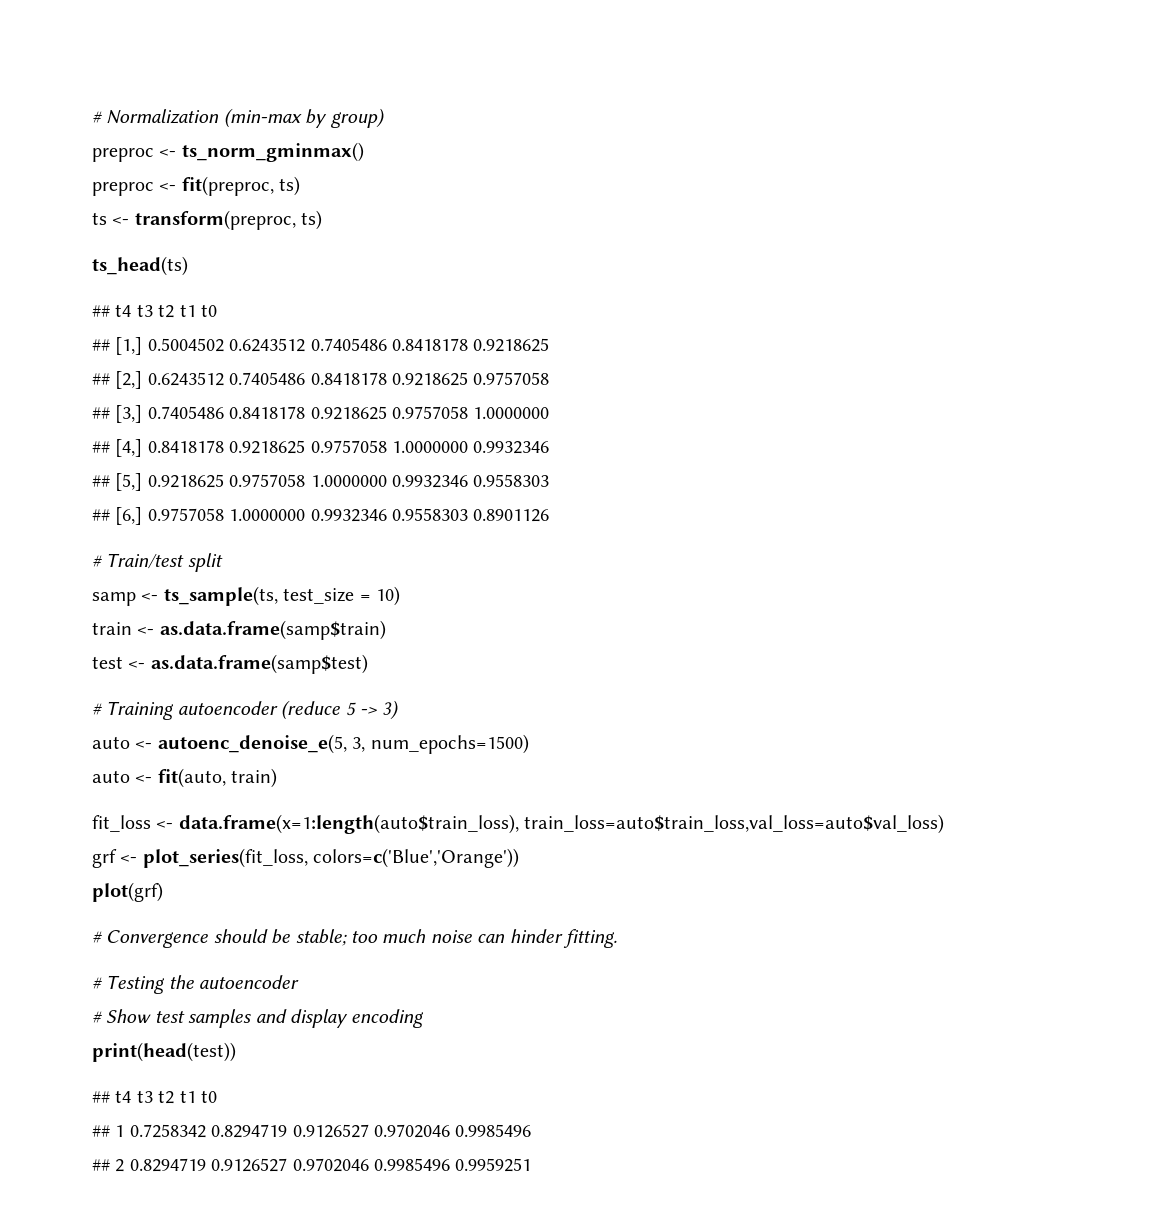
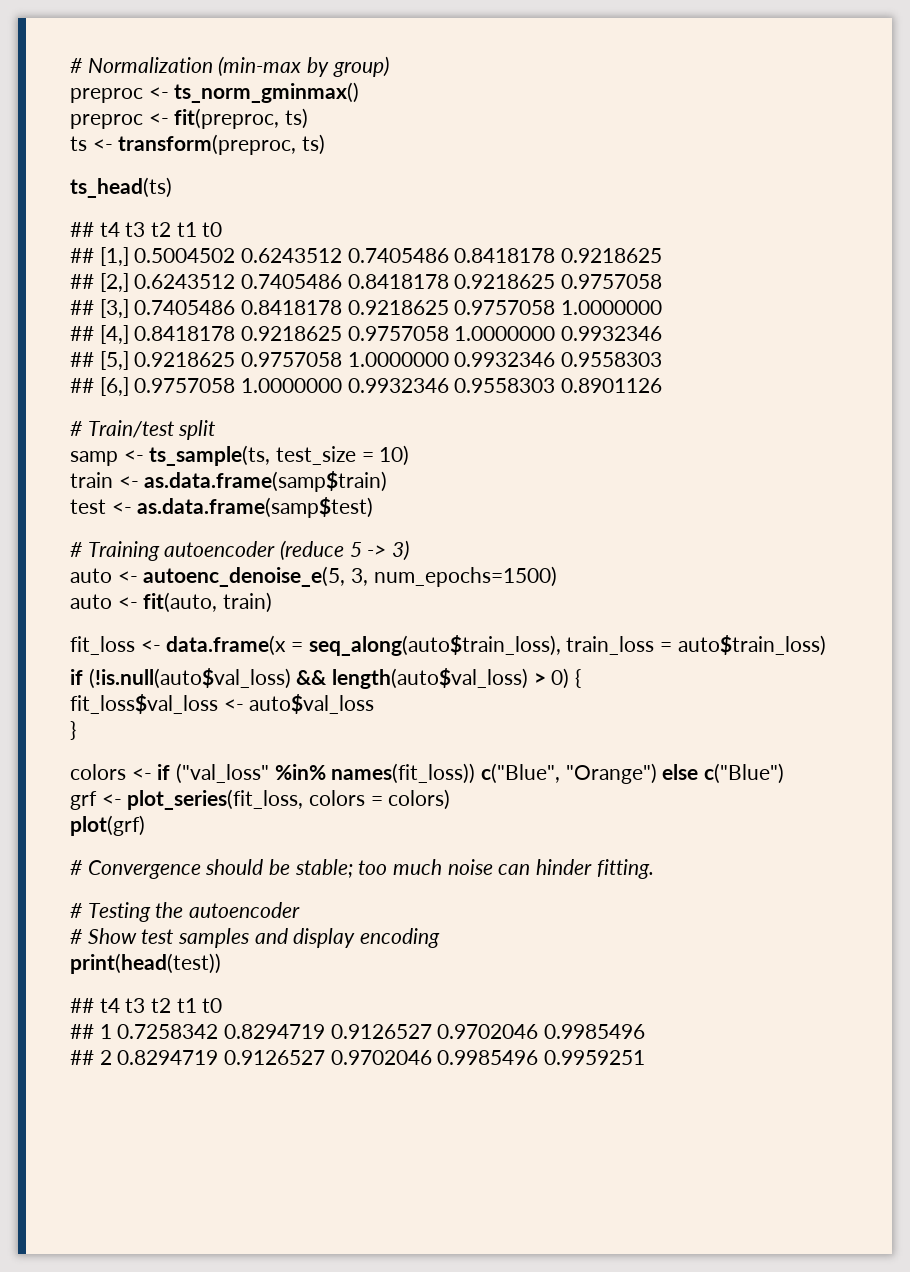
- fit_loss <- data.frame(x=1:length(auto$train_loss), train_loss=auto$train_loss,val_loss=auto$val_loss)
+ fit_loss <- data.frame(x = seq_along(auto$train_loss), train_loss = auto$train_loss)
+ if (!is.null(auto$val_loss) && length(auto$val_loss) > 0) {
+ fit_loss$val_loss <- auto$val_loss
+ }
+ colors <- if ("val_loss" %in% names(fit_loss)) c("Blue", "Orange") else c("Blue")
- grf <- plot_series(fit_loss, colors=c('Blue','Orange'))
+ grf <- plot_series(fit_loss, colors = colors)

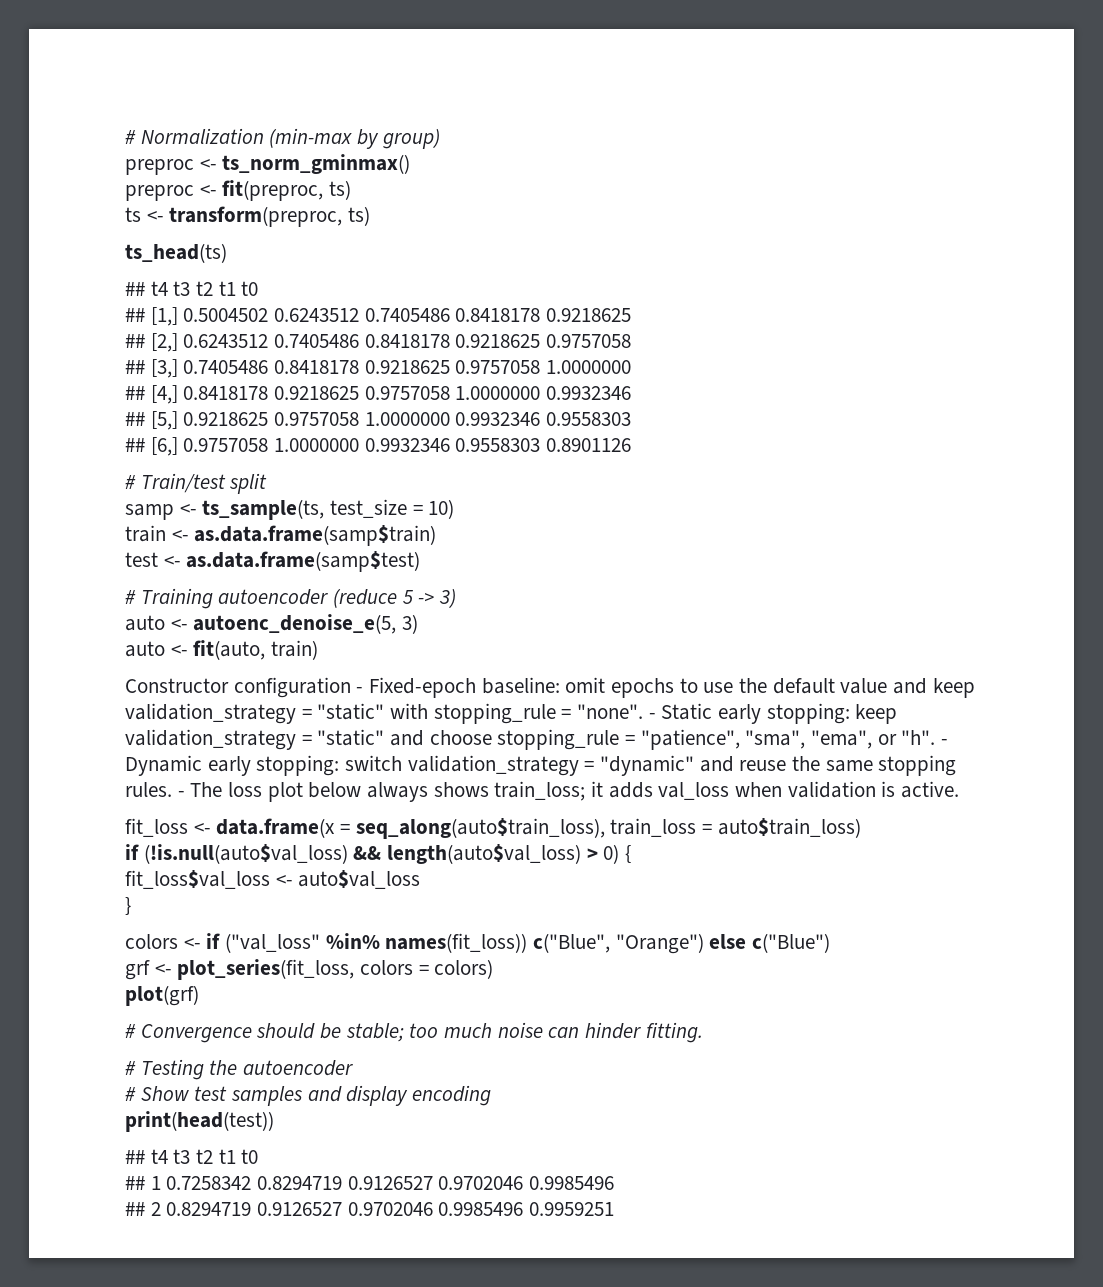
- auto <- autoenc_denoise_e(5, 3, num_epochs=1500)
+ auto <- autoenc_denoise_e(5, 3)
+ Constructor configuration - Fixed-epoch baseline: omit epochs to use the default value and keep validation_strategy = "static" with stopping_rule = "none". - Static early stopping: keep validation_strategy = "static" and choose stopping_rule = "patience", "sma", "ema", or "h". - Dynamic early stopping: switch validation_strategy = "dynamic" and reuse the same stopping rules. - The loss plot below always shows train_loss; it adds val_loss when validation is active.

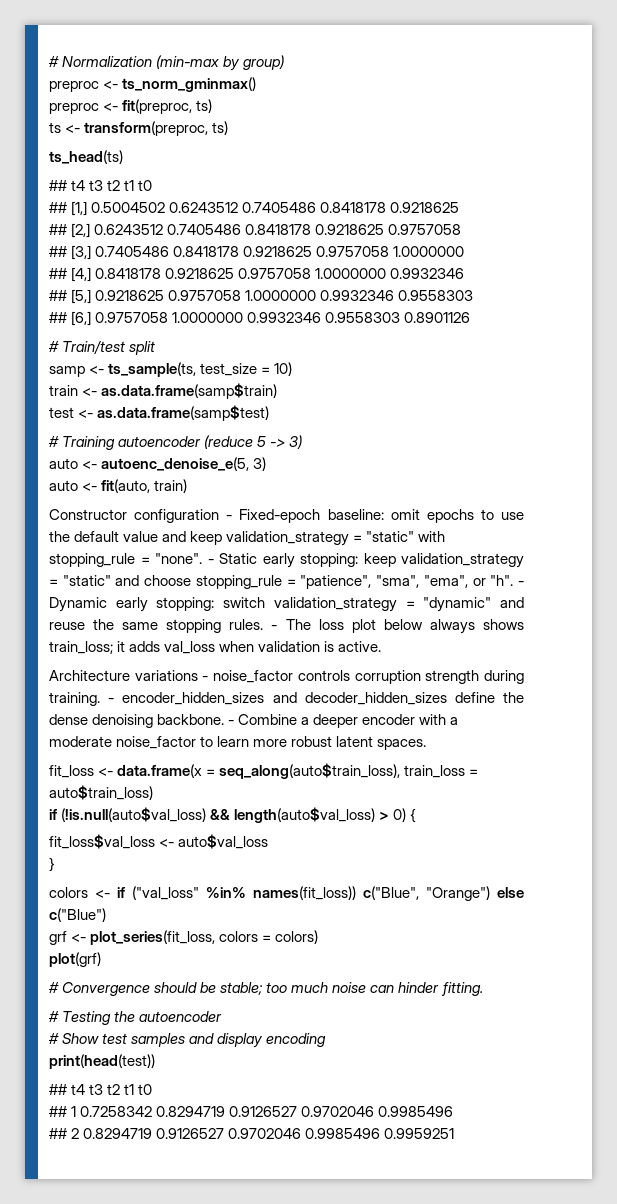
+ Architecture variations - noise_factor controls corruption strength during training. - encoder_hidden_sizes and decoder_hidden_sizes define the dense denoising backbone. - Combine a deeper encoder with a moderate noise_factor to learn more robust latent spaces.

